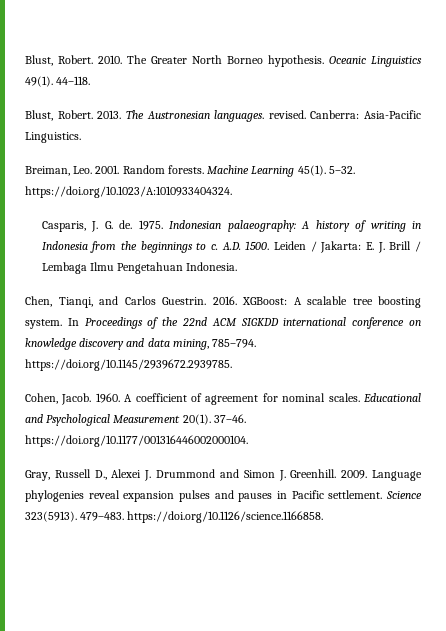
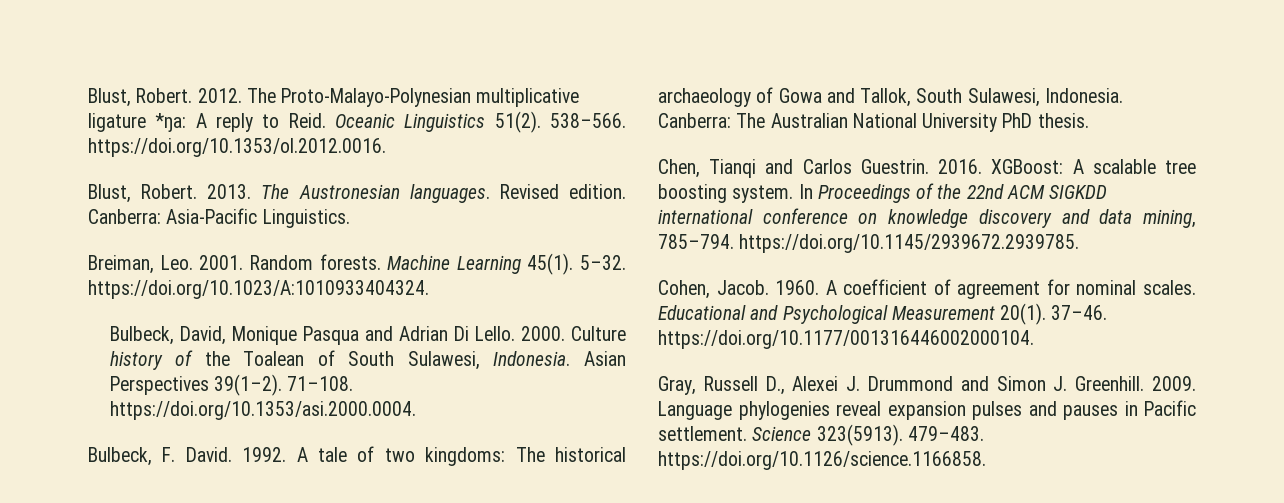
- Blust, Robert. 2010. The Greater North Borneo hypothesis. Oceanic Linguistics 49(1). 44–118.
+ Blust, Robert. 2012. The Proto-Malayo-Polynesian multiplicative ligature *ŋa: A reply to Reid. Oceanic Linguistics 51(2). 538–566. https://doi.org/10.1353/ol.2012.0016.
- The Austronesian languages. revised.
+ The Austronesian languages. Revised edition.
- Casparis, J. G. de. 1975. Indonesian palaeography: A history of writing in Indonesia from the beginnings to c. A.D. 1500. Leiden / Jakarta: E. J. Brill / Lembaga Ilmu Pengetahuan Indonesia.
+ Bulbeck, David, Monique Pasqua and Adrian Di Lello. 2000. Culture history of the Toalean of South Sulawesi, Indonesia. Asian Perspectives 39(1–2). 71–108. https://doi.org/10.1353/asi.2000.0004.
+ Bulbeck, F. David. 1992. A tale of two kingdoms: The historical archaeology of Gowa and Tallok, South Sulawesi, Indonesia. Canberra: The Australian National University PhD thesis.
- Chen, Tianqi, and Carlos Guestrin.
+ Chen, Tianqi and Carlos Guestrin.

